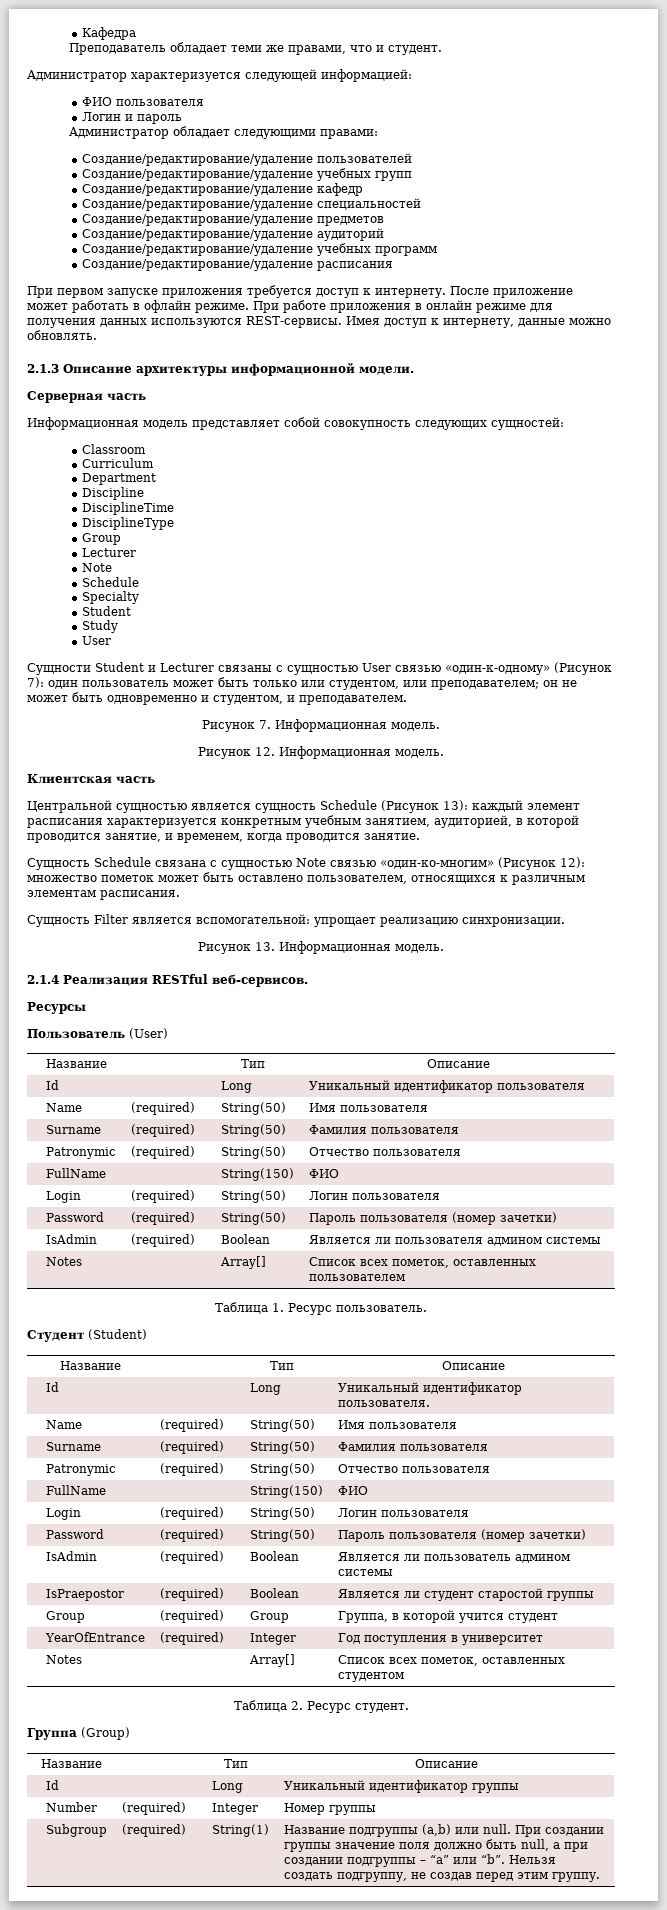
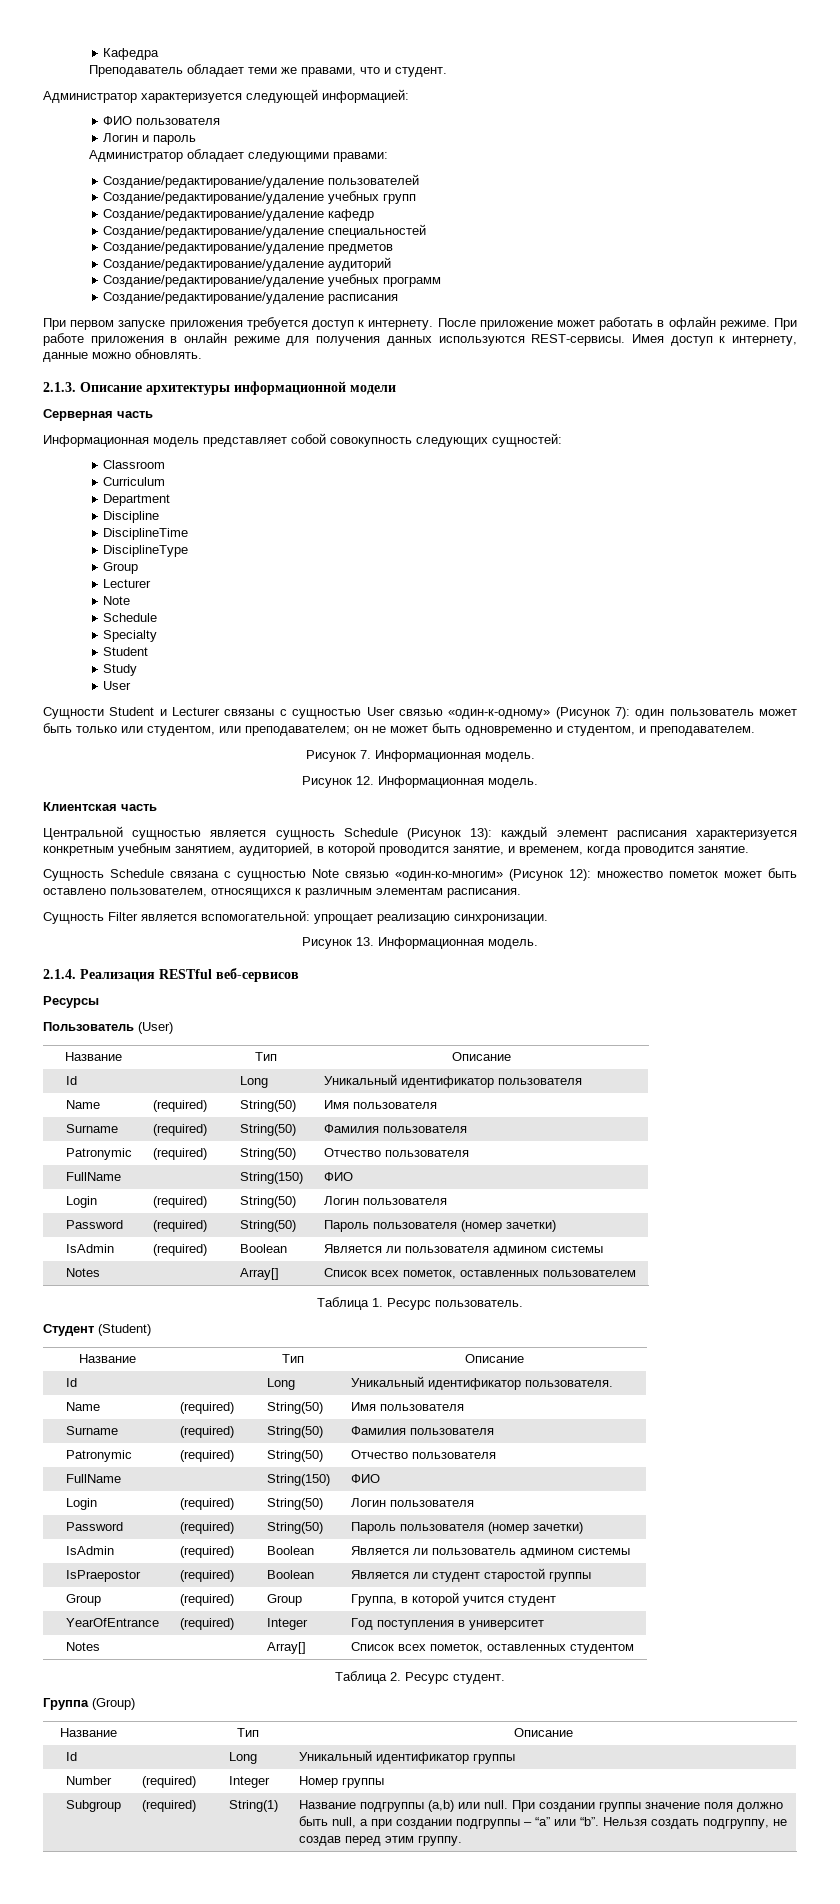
- 2.1.3 Описание архитектуры информационной модели.
+ 2.1.3. Описание архитектуры информационной модели
- 2.1.4 Реализация RESTful веб-сервисов.
+ 2.1.4. Реализация RESTful веб-сервисов

